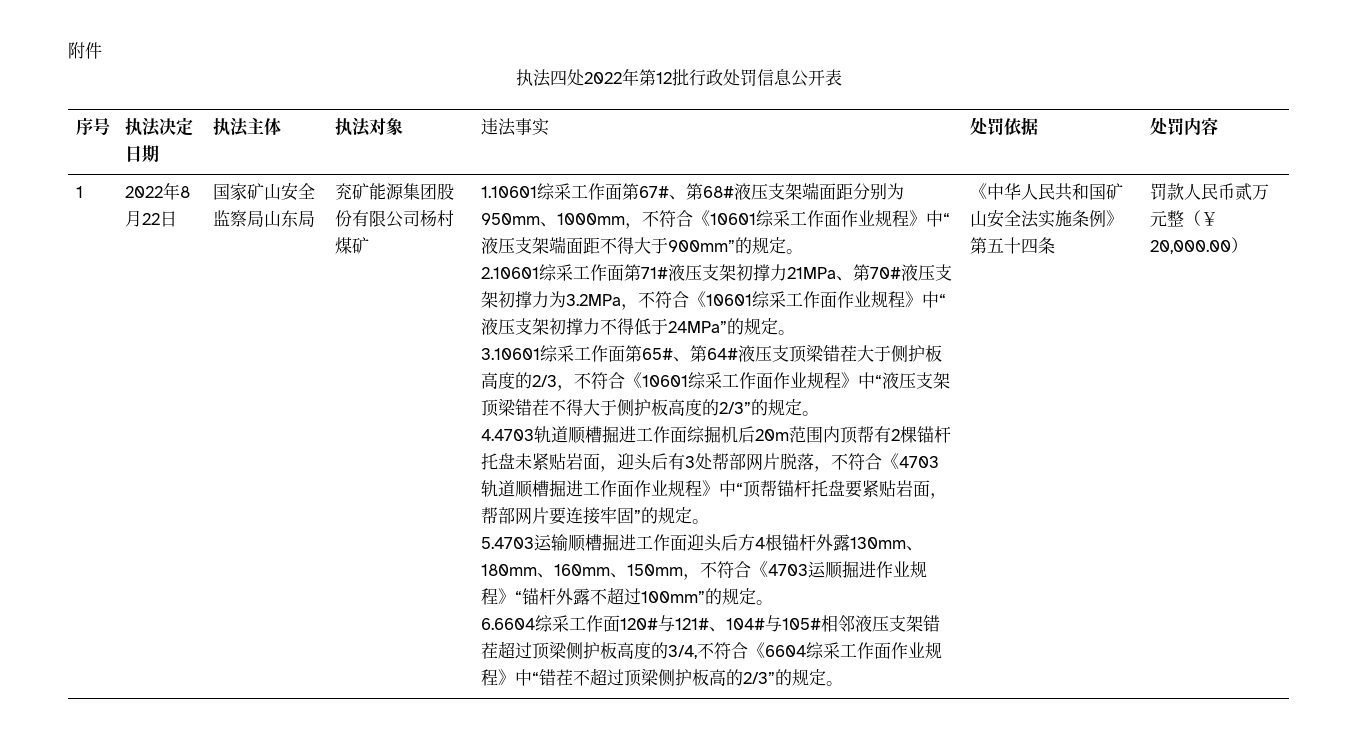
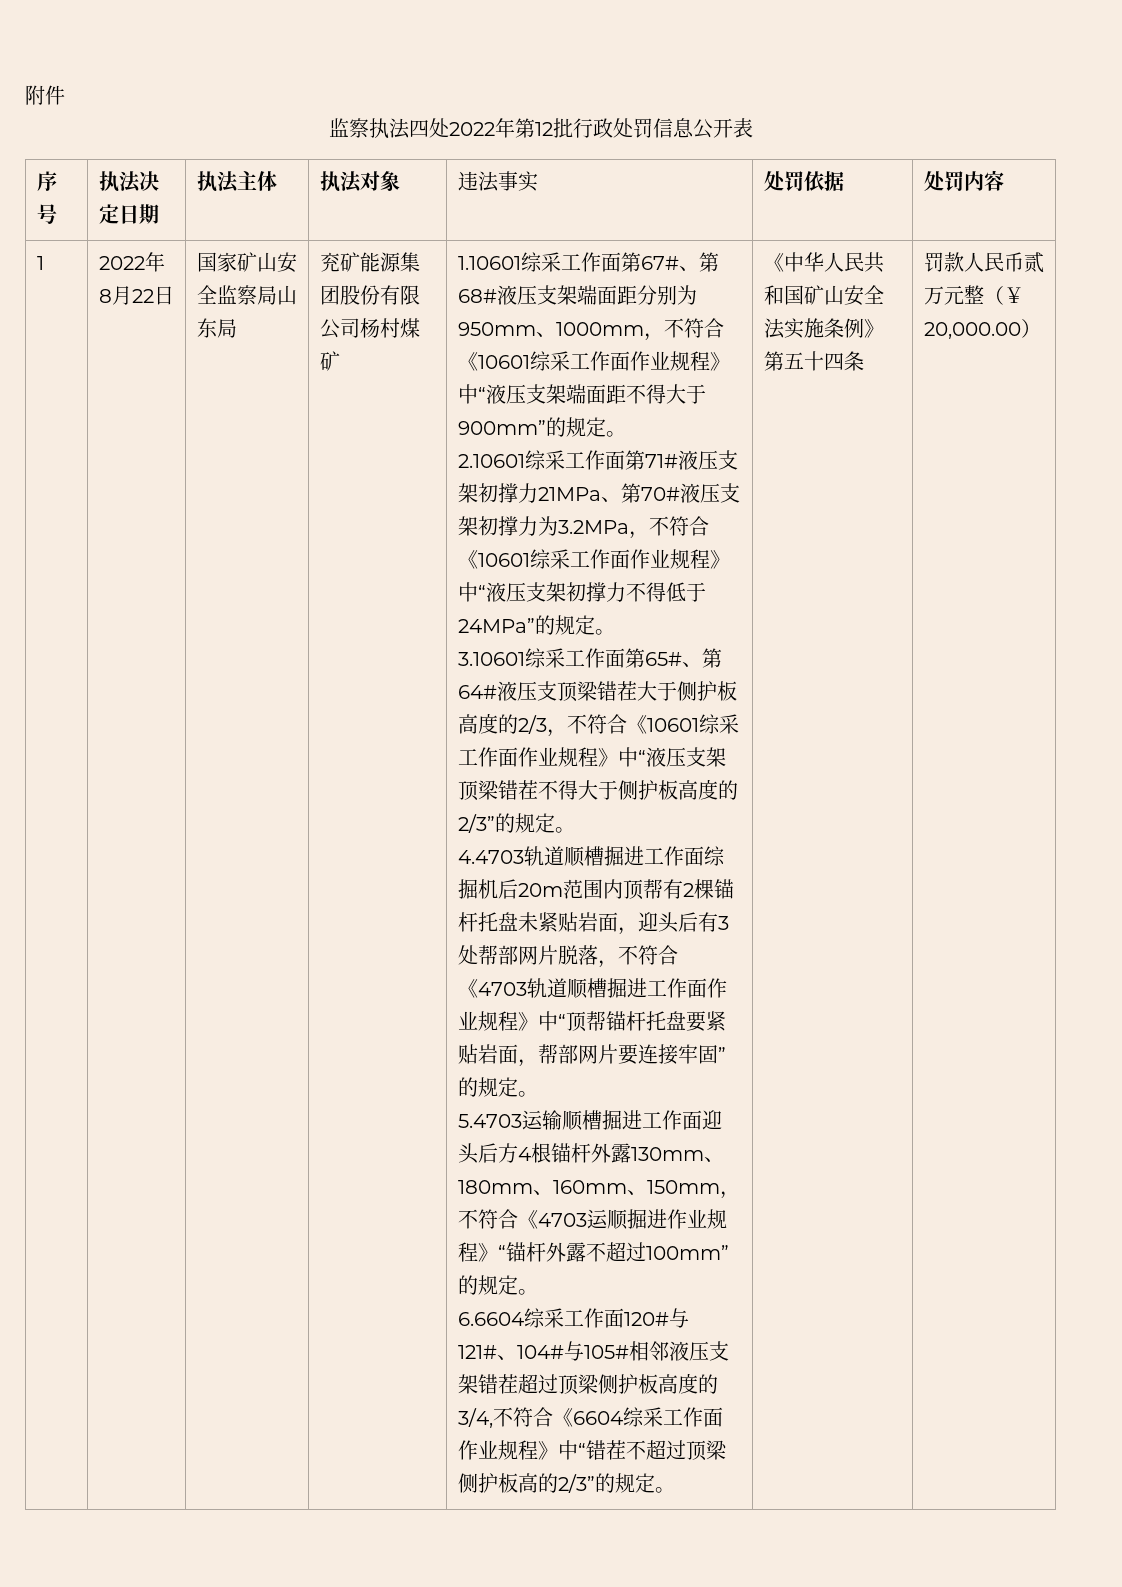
- 执法四处2022年第12批行政处罚信息公开表
+ 监察执法四处2022年第12批行政处罚信息公开表

